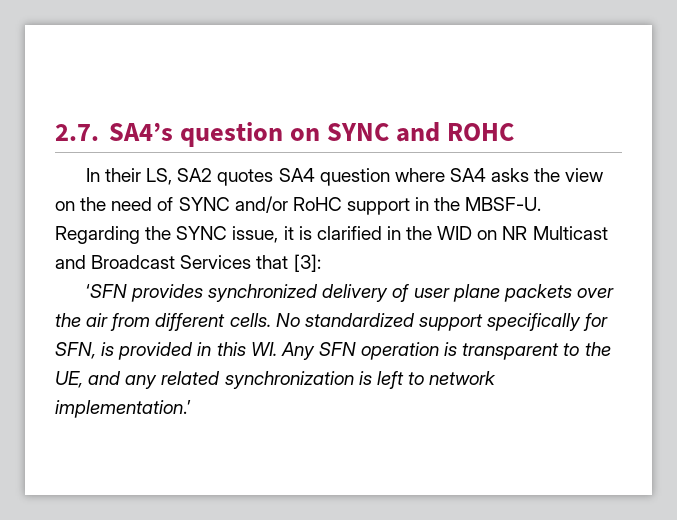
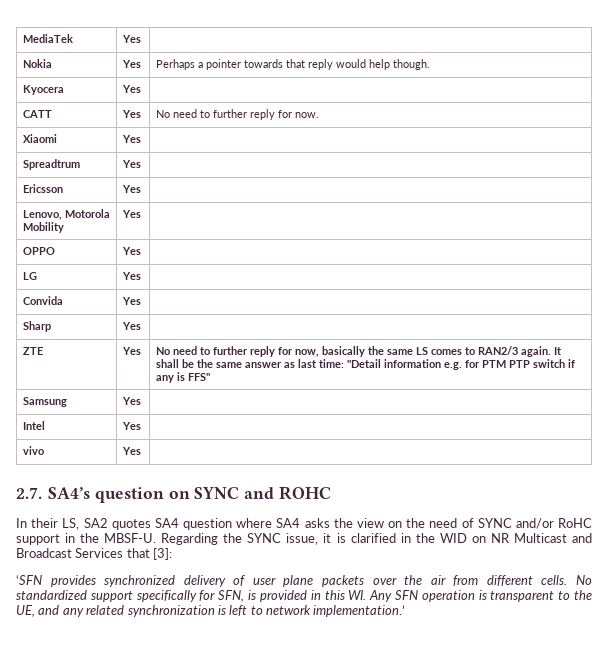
+ MediaTek | Yes |
+ Nokia | Yes | Perhaps a pointer towards that reply would help though.
+ Kyocera | Yes |
+ CATT | Yes | No need to further reply for now.
+ Xiaomi | Yes |
+ Spreadtrum | Yes |
+ Ericsson | Yes |
+ Lenovo, Motorola Mobility | Yes |
+ OPPO | Yes |
+ LG | Yes |
+ Convida | Yes |
+ Sharp | Yes |
+ ZTE | Yes | No need to further reply for now, basically the same LS comes to RAN2/3 again. It shall be the same answer as last time: "Detail information e.g. for PTM PTP switch if any is FFS"
+ Samsung | Yes |
+ Intel | Yes |
+ vivo | Yes |

